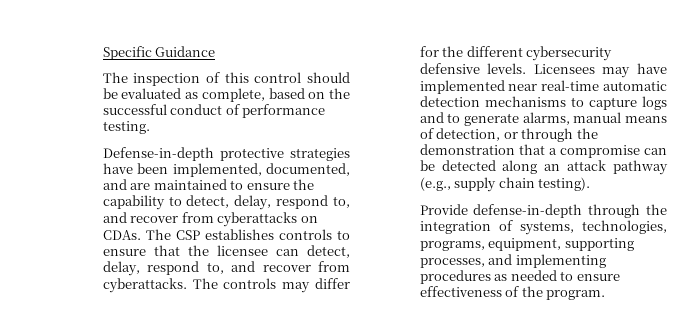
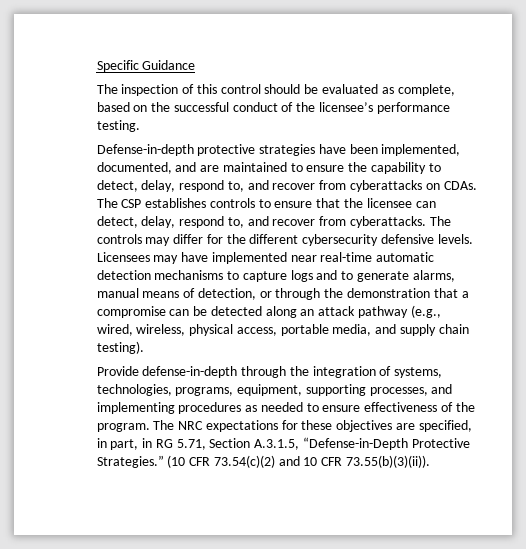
- The inspection of this control should be evaluated as complete, based on the successful conduct of performance testing.
+ The inspection of this control should be evaluated as complete, based on the successful conduct of the licensee’s performance testing.
- Licensees may have implemented near real-time automatic detection mechanisms to capture logs and to generate alarms, manual means of detection, or through the demonstration that a compromise can be detected along an attack pathway (e.g., supply chain testing).
+ Licensees may have implemented near real-time automatic detection mechanisms to capture logs and to generate alarms, manual means of detection, or through the demonstration that a compromise can be detected along an attack pathway (e.g., wired, wireless, physical access, portable media, and supply chain testing).
+ The NRC expectations for these objectives are specified, in part, in RG 5.71, Section A.3.1.5, “Defense-in-Depth Protective Strategies.” (10 CFR 73.54(c)(2) and 10 CFR 73.55(b)(3)(ii)).

